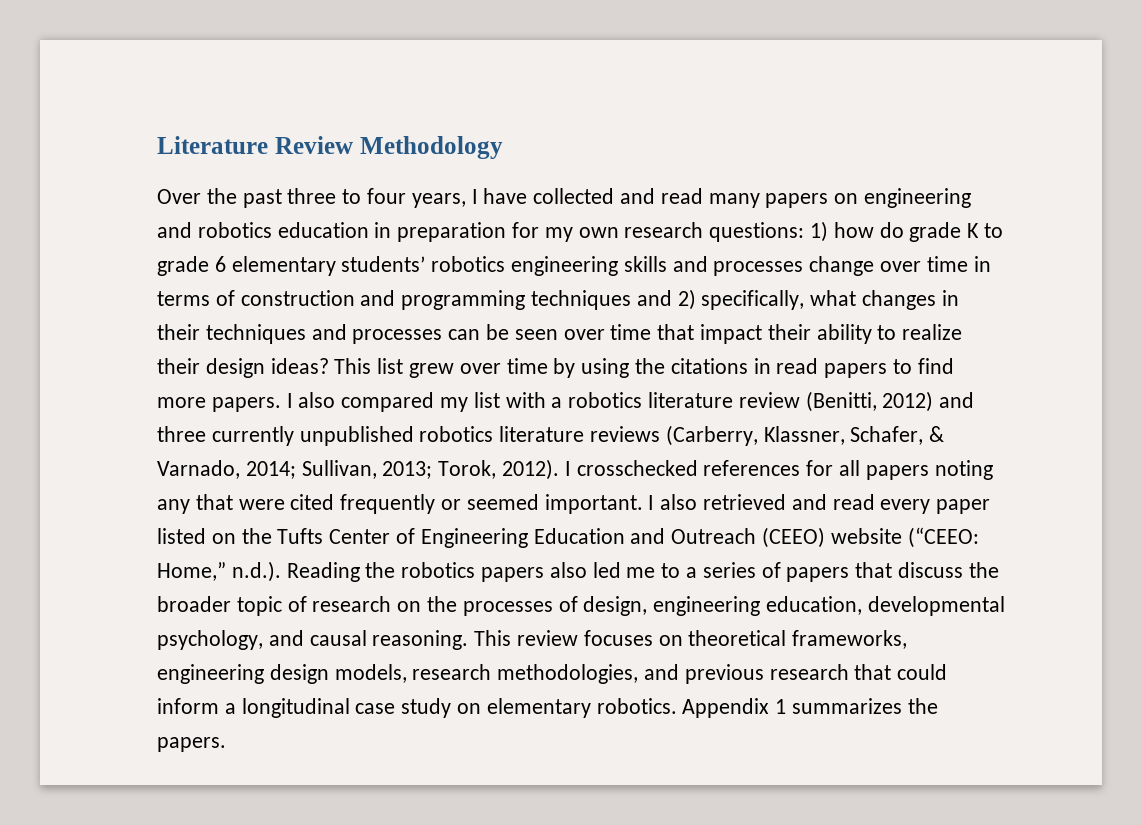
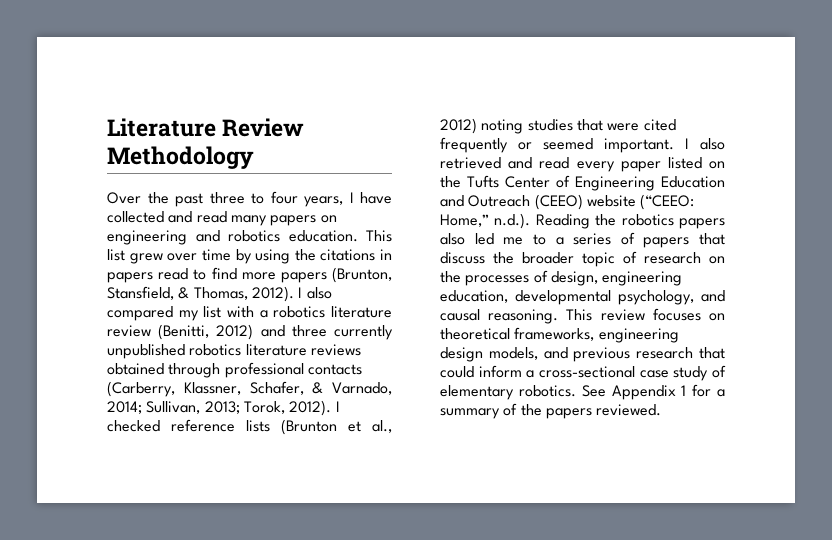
- Over the past three to four years, I have collected and read many papers on engineering and robotics education in preparation for my own research questions: 1) how do grade K to grade 6 elementary students’ robotics engineering skills and processes change over time in terms of construction and programming techniques and 2) specifically, what changes in their techniques and processes can be seen over time that impact their ability to realize their design ideas?
+ Over the past three to four years, I have collected and read many papers on engineering and robotics education.
- This list grew over time by using the citations in read papers to find more papers.
+ This list grew over time by using the citations in papers read to find more papers (Brunton, Stansfield, & Thomas, 2012).
- I also compared my list with a robotics literature review (Benitti, 2012) and three currently unpublished robotics literature reviews (Carberry, Klassner, Schafer, & Varnado, 2014; Sullivan, 2013; Torok, 2012).
+ I also compared my list with a robotics literature review (Benitti, 2012) and three currently unpublished robotics literature reviews obtained through professional contacts (Carberry, Klassner, Schafer, & Varnado, 2014; Sullivan, 2013; Torok, 2012).
- I crosschecked references for all papers noting any that were cited frequently or seemed important.
+ I checked reference lists (Brunton et al., 2012) noting studies that were cited frequently or seemed important.
- This review focuses on theoretical frameworks, engineering design models, research methodologies, and previous research that could inform a longitudinal case study on elementary robotics.
+ This review focuses on theoretical frameworks, engineering design models, and previous research that could inform a cross-sectional case study of elementary robotics.
- Appendix 1 summarizes the papers.
+ See Appendix 1 for a summary of the papers reviewed.

